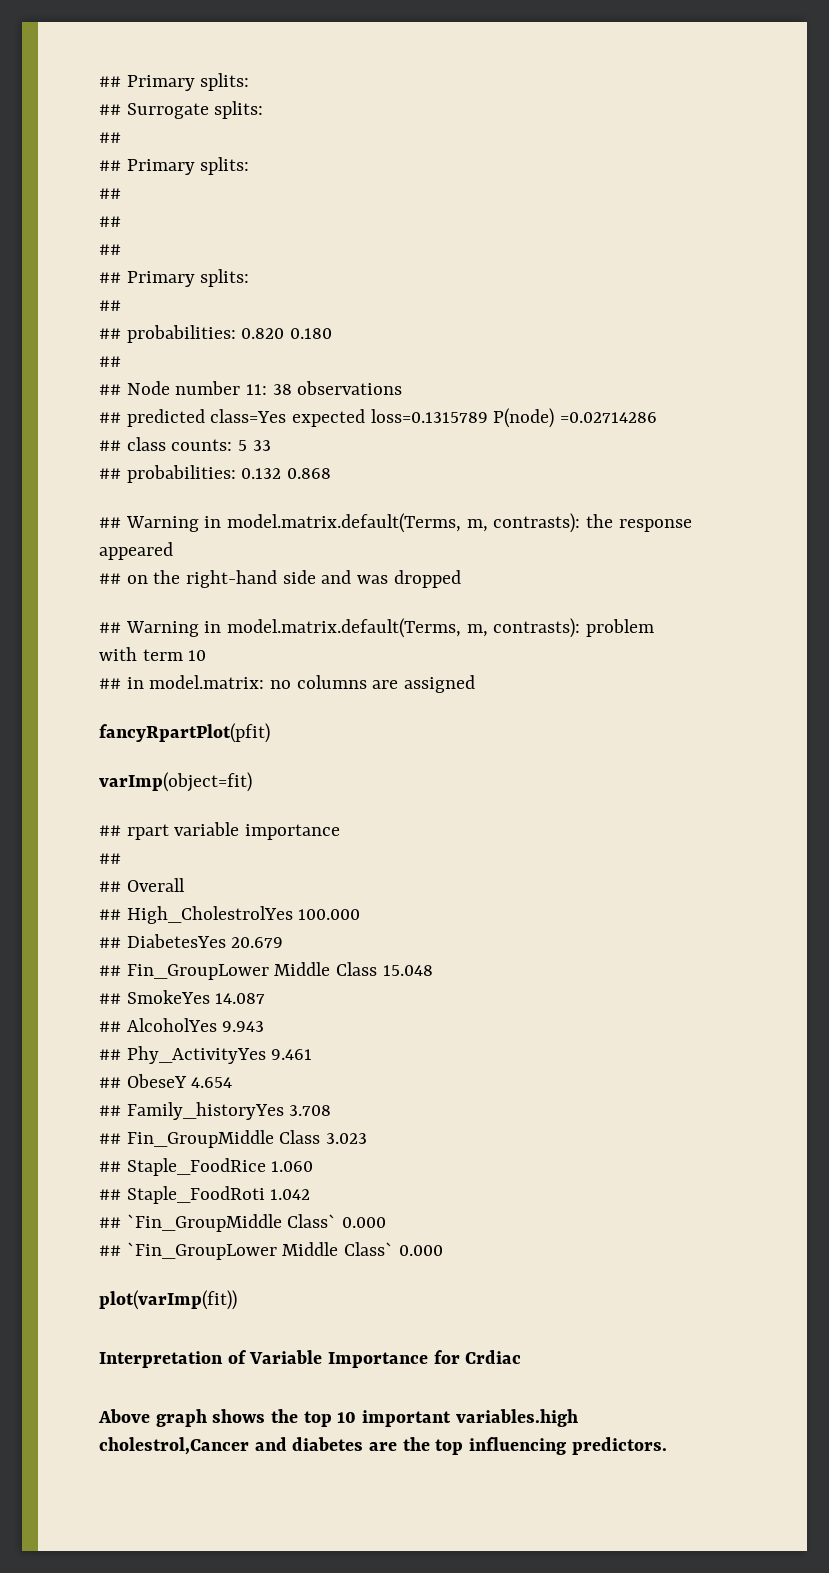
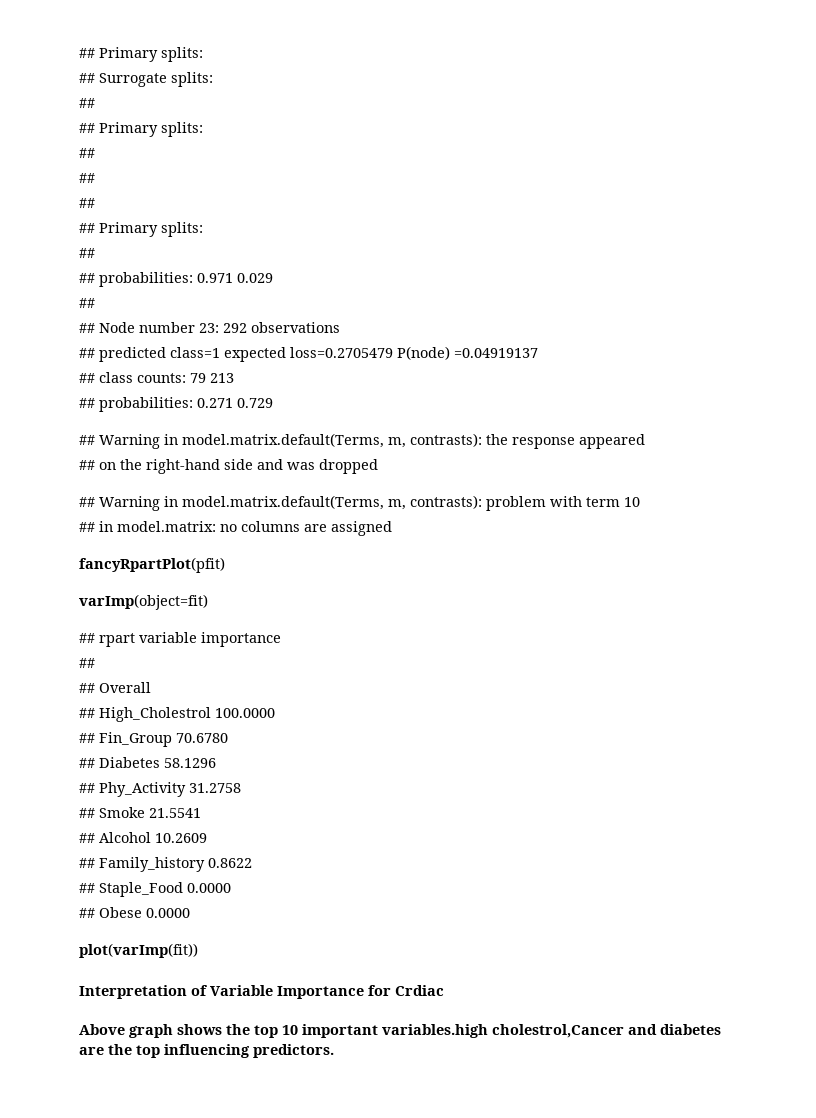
- ## probabilities: 0.820 0.180
+ ## probabilities: 0.971 0.029
- ## Node number 11: 38 observations
+ ## Node number 23: 292 observations
- ## predicted class=Yes expected loss=0.1315789 P(node) =0.02714286
+ ## predicted class=1 expected loss=0.2705479 P(node) =0.04919137
- ## class counts: 5 33
- ## probabilities: 0.132 0.868
+ ## class counts: 79 213
+ ## probabilities: 0.271 0.729
- ## High_CholestrolYes 100.000
- ## DiabetesYes 20.679
- ## Fin_GroupLower Middle Class 15.048
- ## SmokeYes 14.087
- ## AlcoholYes 9.943
- ## Phy_ActivityYes 9.461
- ## ObeseY 4.654
- ## Family_historyYes 3.708
- ## Fin_GroupMiddle Class 3.023
- ## Staple_FoodRice 1.060
- ## Staple_FoodRoti 1.042
- ## `Fin_GroupMiddle Class` 0.000
- ## `Fin_GroupLower Middle Class` 0.000
+ ## High_Cholestrol 100.0000
+ ## Fin_Group 70.6780
+ ## Diabetes 58.1296
+ ## Phy_Activity 31.2758
+ ## Smoke 21.5541
+ ## Alcohol 10.2609
+ ## Family_history 0.8622
+ ## Staple_Food 0.0000
+ ## Obese 0.0000

